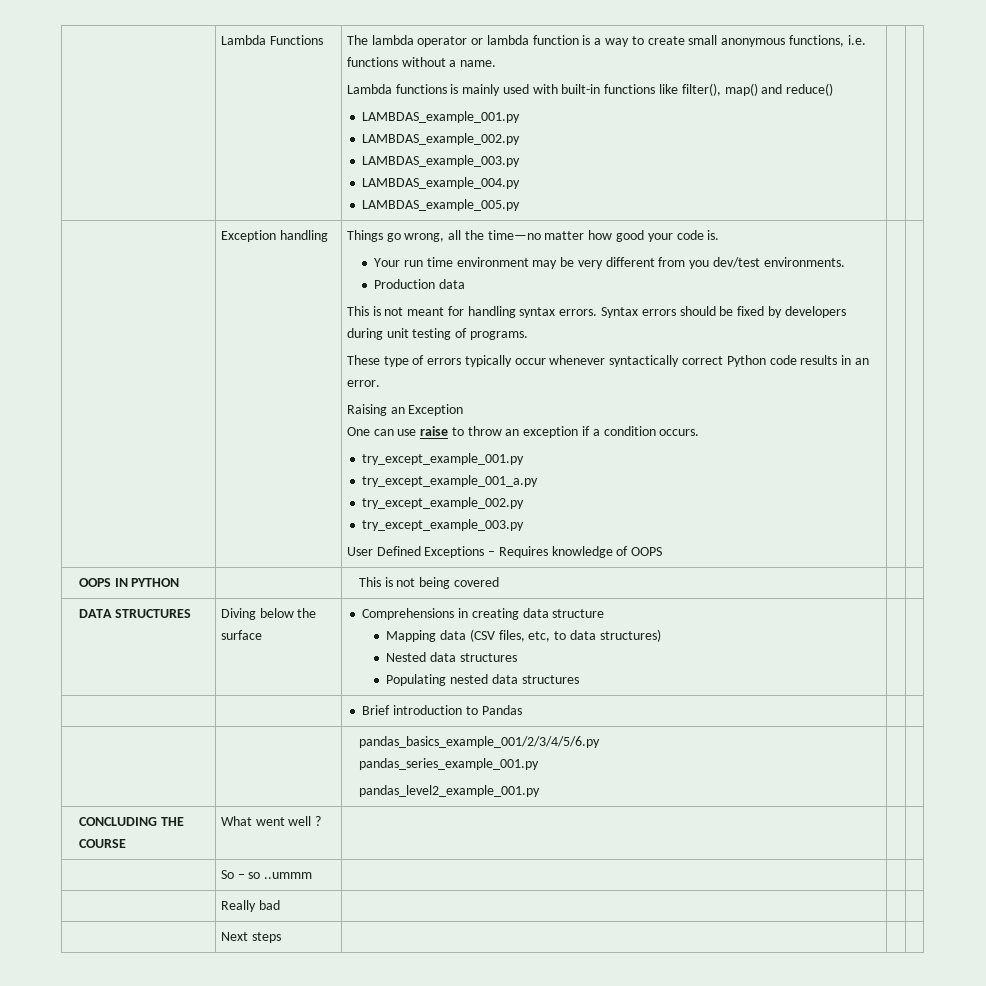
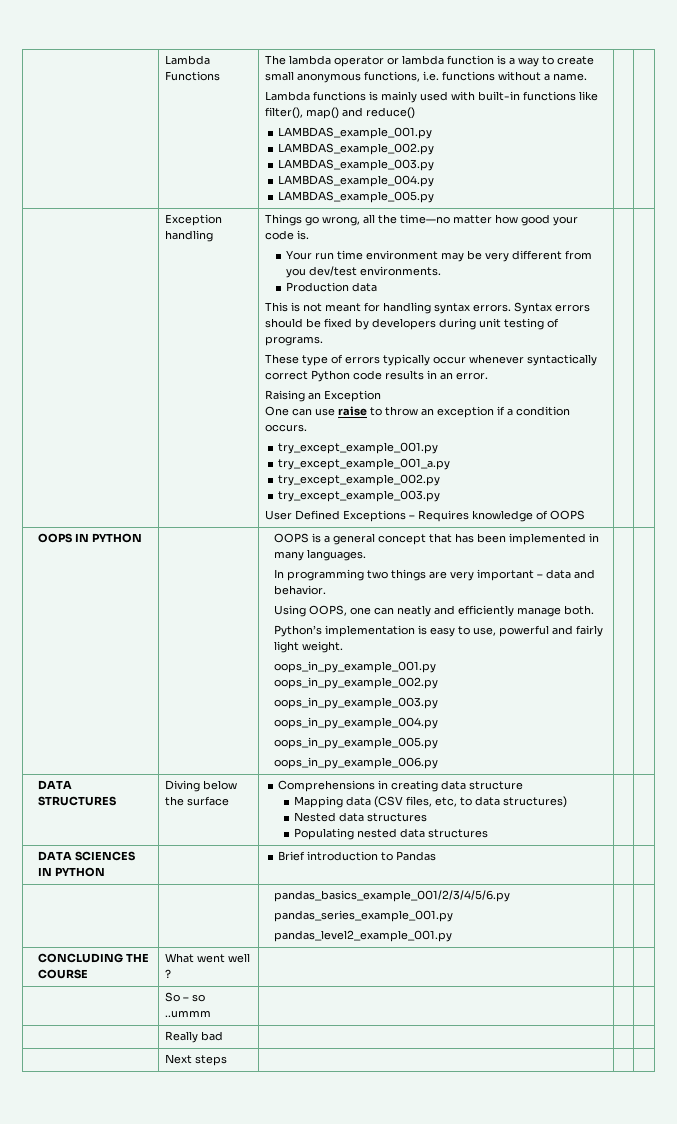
- This is not being covered
+ OOPS is a general concept that has been implemented in many languages.
+ In programming two things are very important – data and behavior.
+ Using OOPS, one can neatly and efficiently manage both.
+ Python’s implementation is easy to use, powerful and fairly light weight.
+ oops_in_py_example_001.py
+ oops_in_py_example_002.py
+ oops_in_py_example_003.py
+ oops_in_py_example_004.py
+ oops_in_py_example_005.py
+ oops_in_py_example_006.py
- | | Brief introduction to Pandas | |
+ DATA SCIENCES IN PYTHON | | Brief introduction to Pandas | |

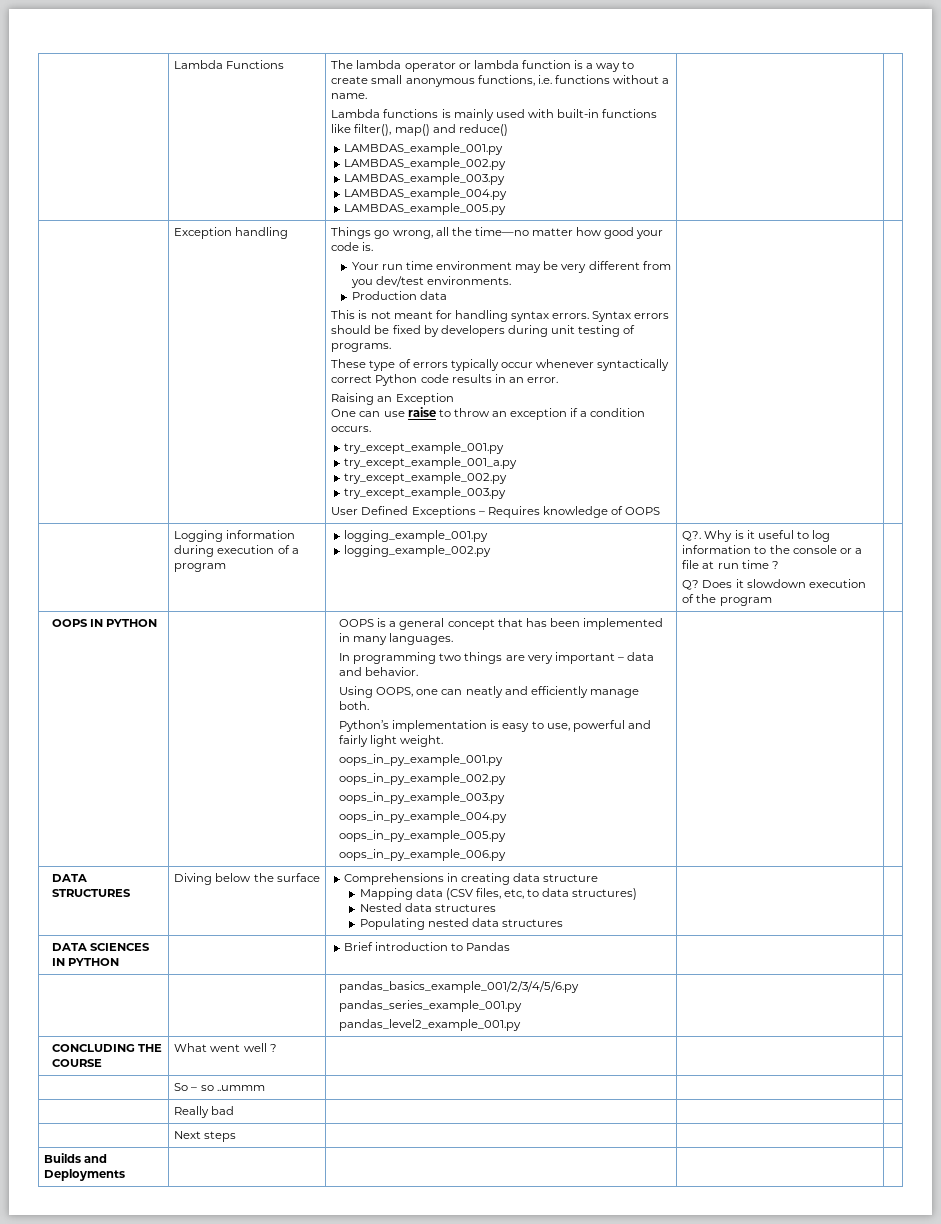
+ | Logging information during execution of a program | logging_example_001.py
+ logging_example_002.py | Q?. Why is it useful to log information to the console or a file at run time ?
+ Q? Does it slowdown execution of the program |
+ Builds and Deployments | | | |

